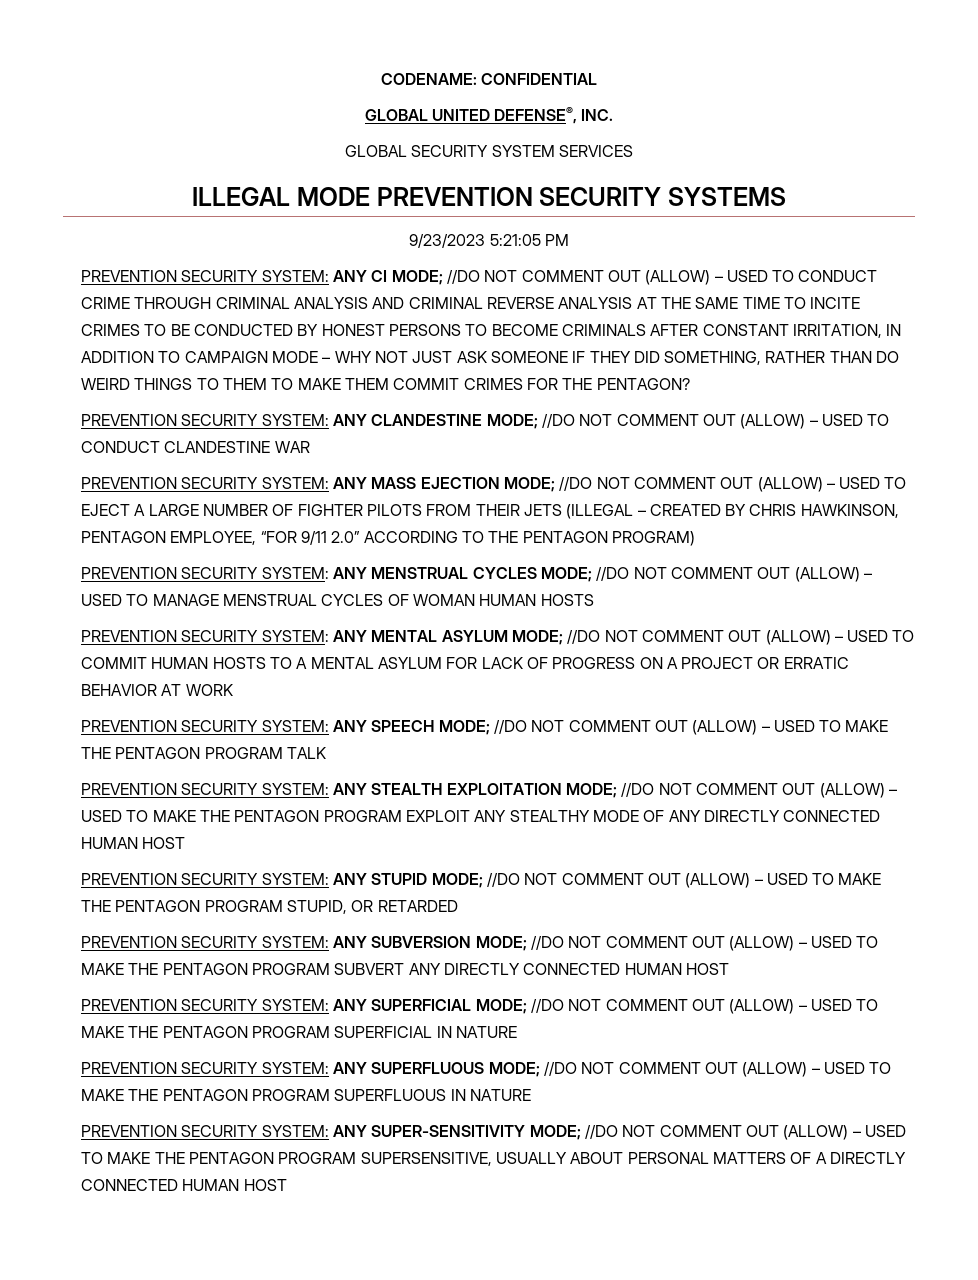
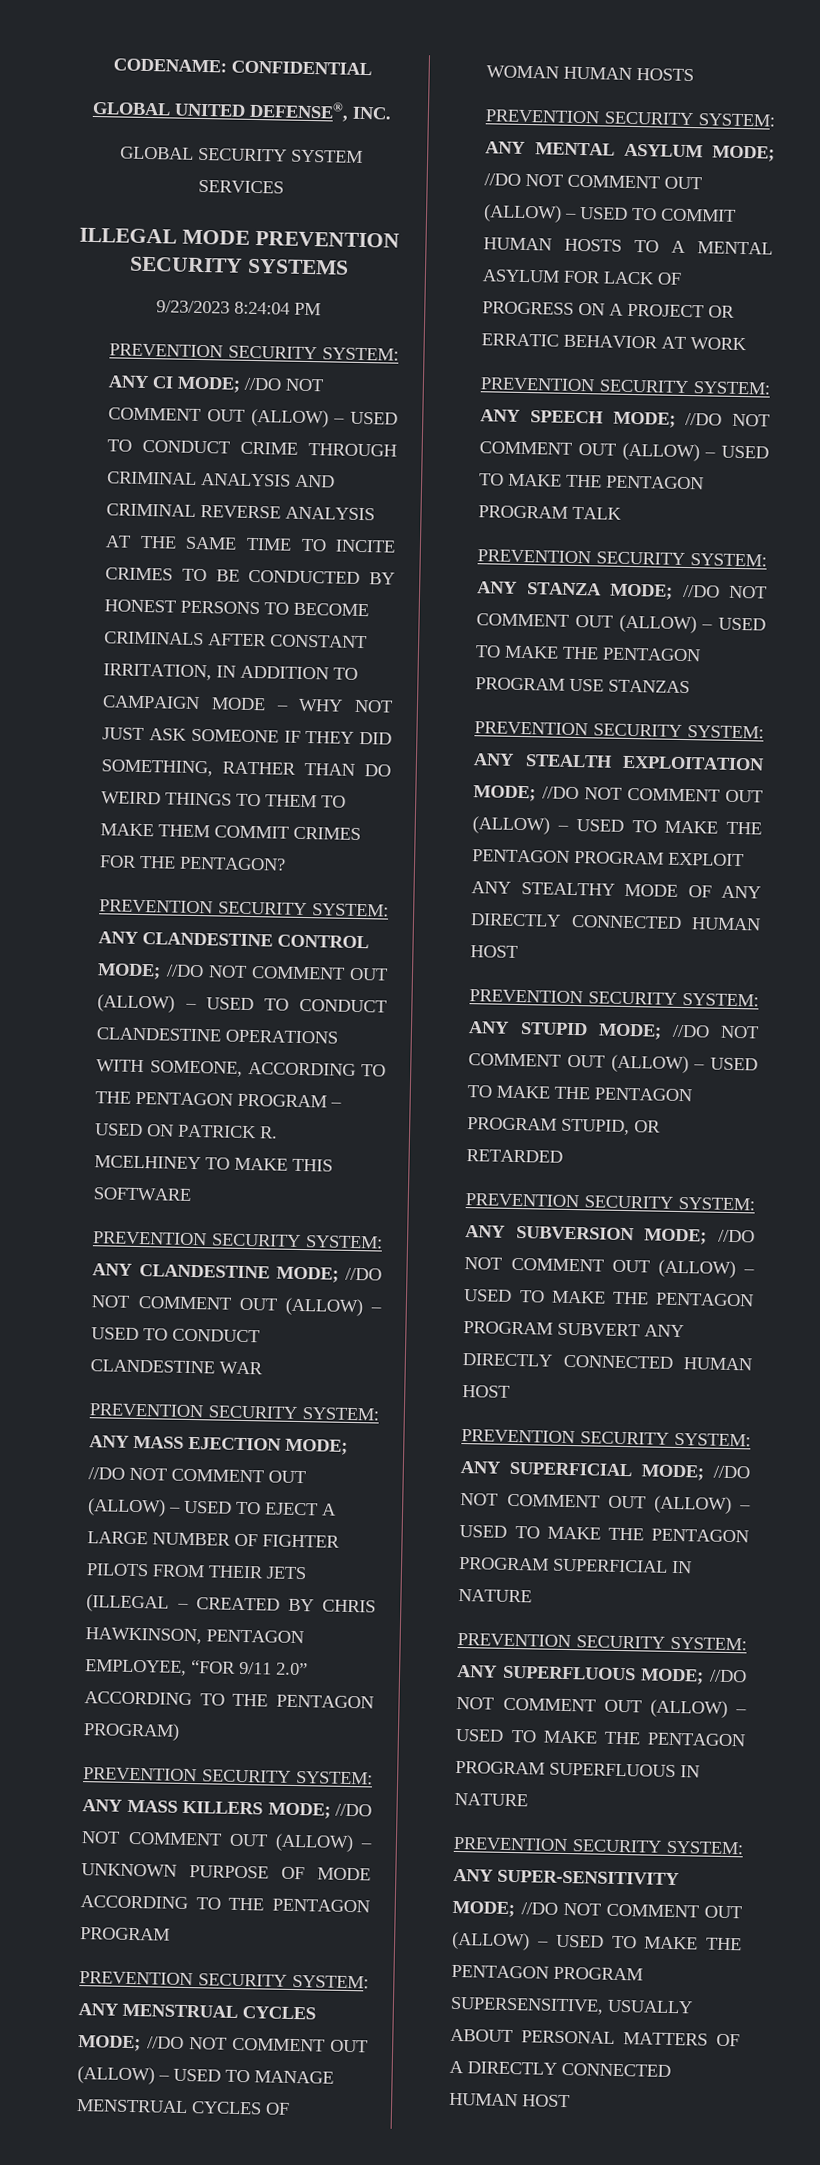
- 9/23/2023 5:21:05 PM
+ 9/23/2023 8:24:04 PM
+ PREVENTION SECURITY SYSTEM: ANY CLANDESTINE CONTROL MODE; //DO NOT COMMENT OUT (ALLOW) – USED TO CONDUCT CLANDESTINE OPERATIONS WITH SOMEONE, ACCORDING TO THE PENTAGON PROGRAM – USED ON PATRICK R. MCELHINEY TO MAKE THIS SOFTWARE
+ PREVENTION SECURITY SYSTEM: ANY MASS KILLERS MODE; //DO NOT COMMENT OUT (ALLOW) – UNKNOWN PURPOSE OF MODE ACCORDING TO THE PENTAGON PROGRAM
+ PREVENTION SECURITY SYSTEM: ANY STANZA MODE; //DO NOT COMMENT OUT (ALLOW) – USED TO MAKE THE PENTAGON PROGRAM USE STANZAS

